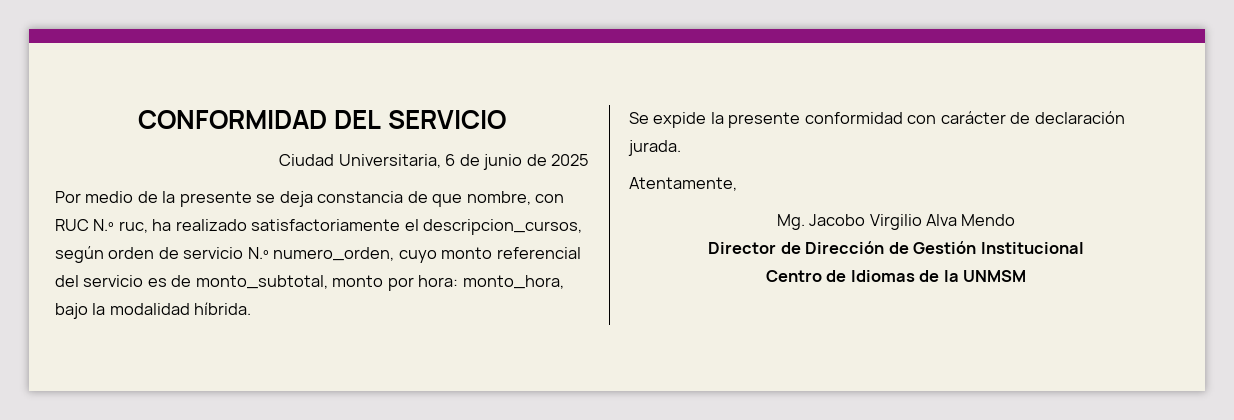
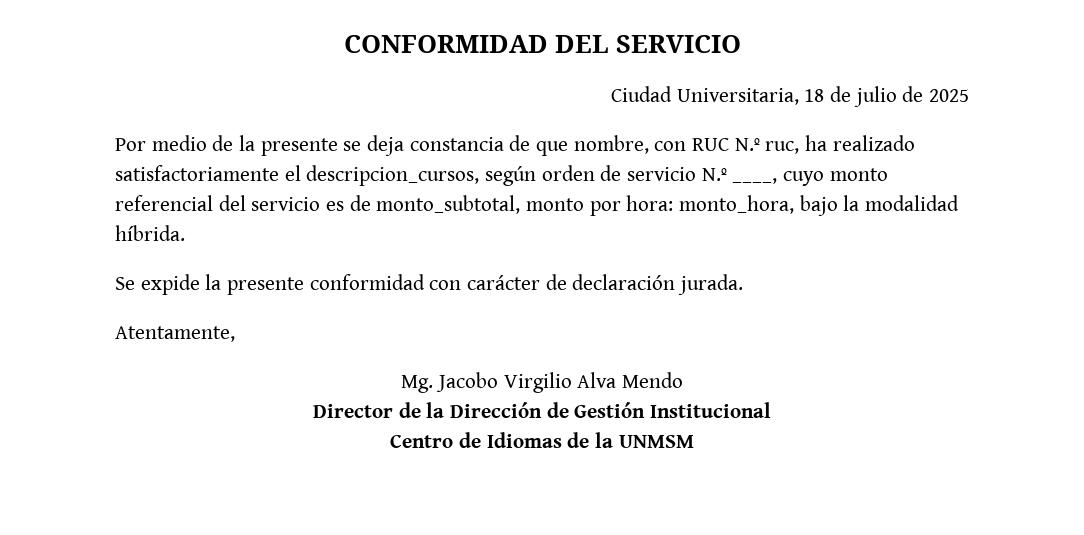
- Ciudad Universitaria, 6 de junio de 2025
+ Ciudad Universitaria, 18 de julio de 2025
- Por medio de la presente se deja constancia de que nombre, con RUC N.º ruc, ha realizado satisfactoriamente el descripcion_cursos, según orden de servicio N.º numero_orden, cuyo monto referencial del servicio es de monto_subtotal, monto por hora: monto_hora, bajo la modalidad híbrida.
+ Por medio de la presente se deja constancia de que nombre, con RUC N.º ruc, ha realizado satisfactoriamente el descripcion_cursos, según orden de servicio N.º ____, cuyo monto referencial del servicio es de monto_subtotal, monto por hora: monto_hora, bajo la modalidad híbrida.
- Director de Dirección de Gestión Institucional
+ Director de la Dirección de Gestión Institucional

